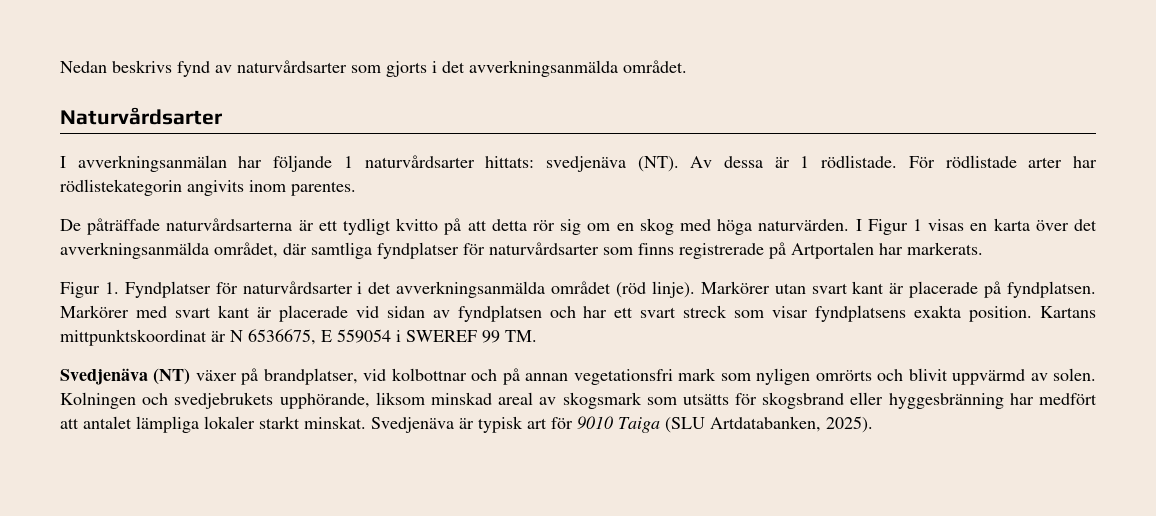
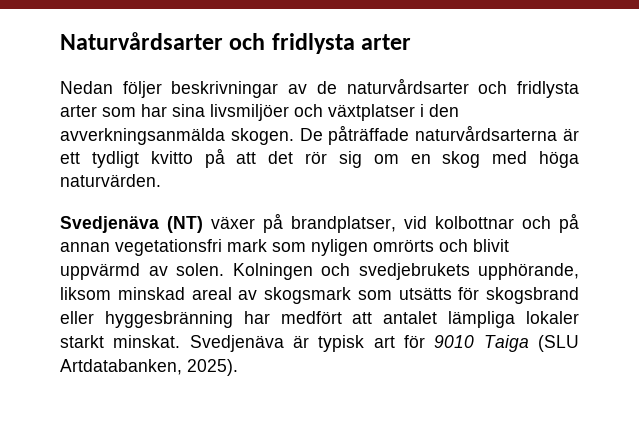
- Nedan beskrivs fynd av naturvårdsarter som gjorts i det avverkningsanmälda området.
- Naturvårdsarter
- I avverkningsanmälan har följande 1 naturvårdsarter hittats: svedjenäva (NT). Av dessa är 1 rödlistade. För rödlistade arter har rödlistekategorin angivits inom parentes.
- De påträffade naturvårdsarterna är ett tydligt kvitto på att detta rör sig om en skog med höga naturvärden. I Figur 1 visas en karta över det avverkningsanmälda området, där samtliga fyndplatser för naturvårdsarter som finns registrerade på Artportalen har markerats.
- Figur 1. Fyndplatser för naturvårdsarter i det avverkningsanmälda området (röd linje). Markörer utan svart kant är placerade på fyndplatsen. Markörer med svart kant är placerade vid sidan av fyndplatsen och har ett svart streck som visar fyndplatsens exakta position. Kartans mittpunktskoordinat är N 6536675, E 559054 i SWEREF 99 TM.
+ Naturvårdsarter och fridlysta arter
+ Nedan följer beskrivningar av de naturvårdsarter och fridlysta arter som har sina livsmiljöer och växtplatser i den avverkningsanmälda skogen. De påträffade naturvårdsarterna är ett tydligt kvitto på att det rör sig om en skog med höga naturvärden.

